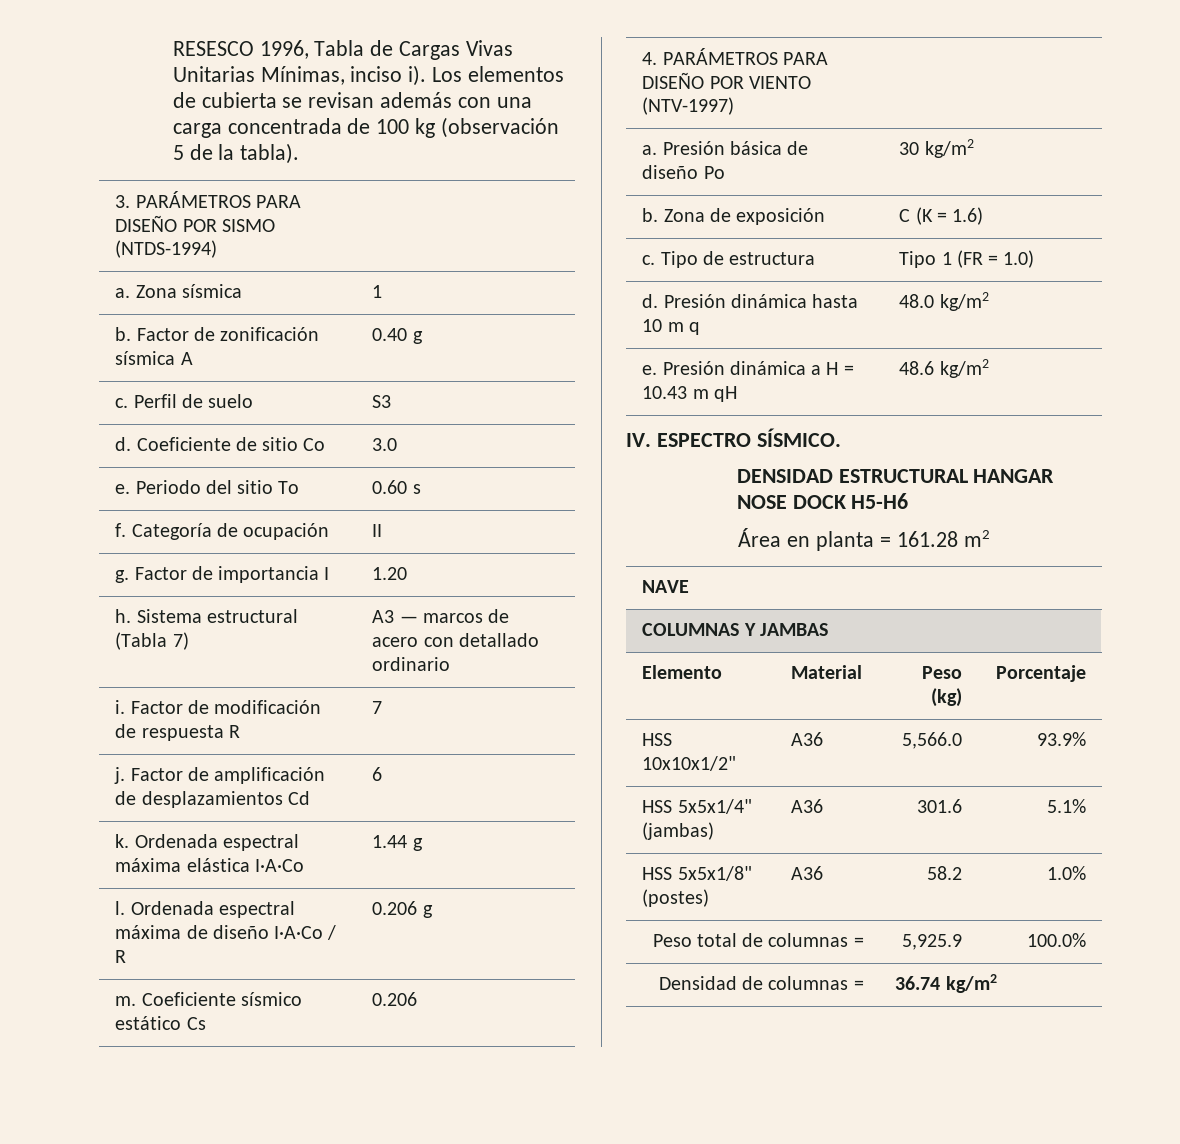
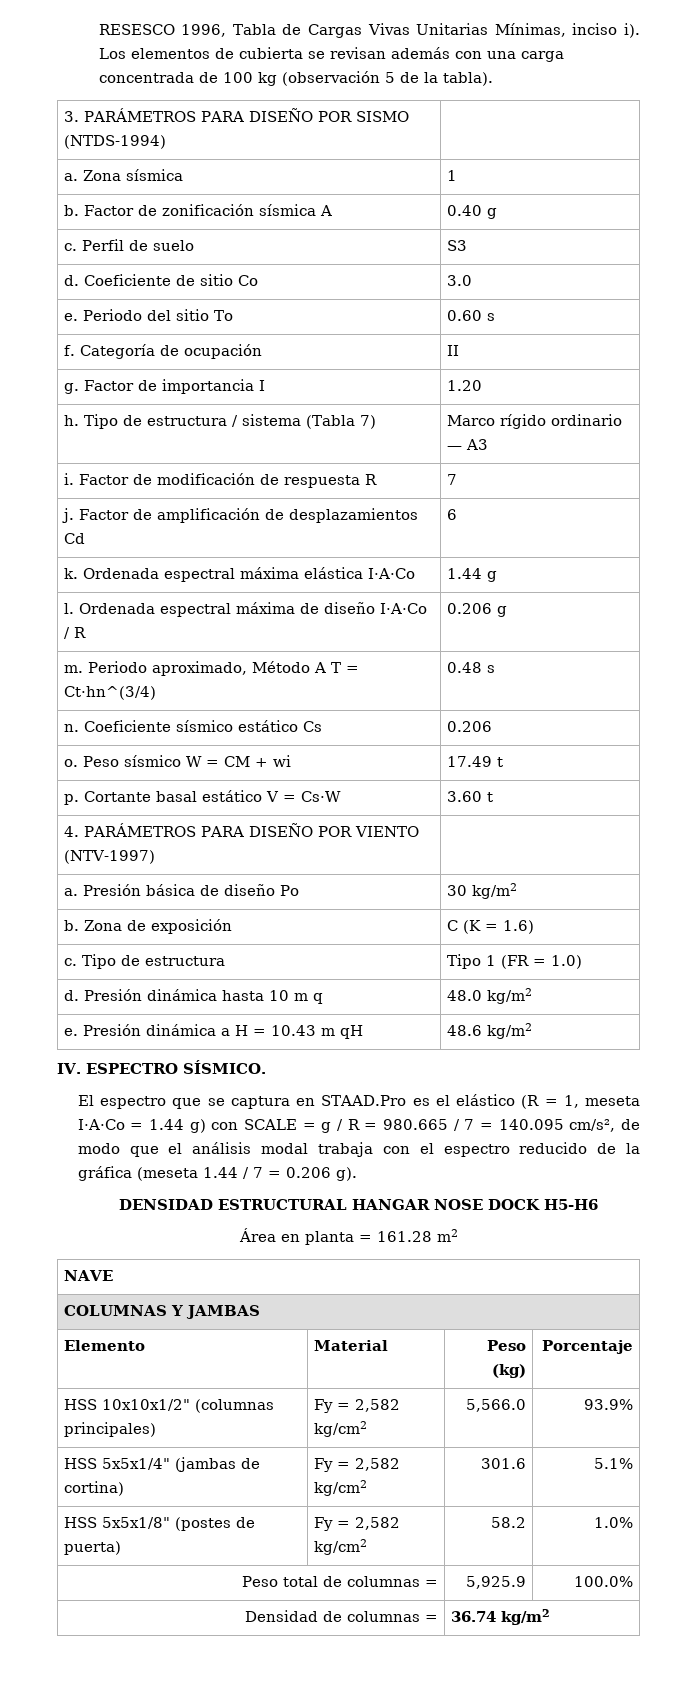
- h. Sistema estructural (Tabla 7) | A3 — marcos de acero con detallado ordinario
+ h. Tipo de estructura / sistema (Tabla 7) | Marco rígido ordinario — A3
- m. Coeficiente sísmico estático Cs | 0.206
+ m. Periodo aproximado, Método A T = Ct·hn^(3/4) | 0.48 s
+ n. Coeficiente sísmico estático Cs | 0.206
+ o. Peso sísmico W = CM + wi | 17.49 t
+ p. Cortante basal estático V = Cs·W | 3.60 t
+ El espectro que se captura en STAAD.Pro es el elástico (R = 1, meseta I·A·Co = 1.44 g) con SCALE = g / R = 980.665 / 7 = 140.095 cm/s², de modo que el análisis modal trabaja con el espectro reducido de la gráfica (meseta 1.44 / 7 = 0.206 g).
- HSS 10x10x1/2" | A36 | 5,566.0 | 93.9%
- HSS 5x5x1/4" (jambas) | A36 | 301.6 | 5.1%
- HSS 5x5x1/8" (postes) | A36 | 58.2 | 1.0%
+ HSS 10x10x1/2" (columnas principales) | Fy = 2,582 kg/cm2 | 5,566.0 | 93.9%
+ HSS 5x5x1/4" (jambas de cortina) | Fy = 2,582 kg/cm2 | 301.6 | 5.1%
+ HSS 5x5x1/8" (postes de puerta) | Fy = 2,582 kg/cm2 | 58.2 | 1.0%

